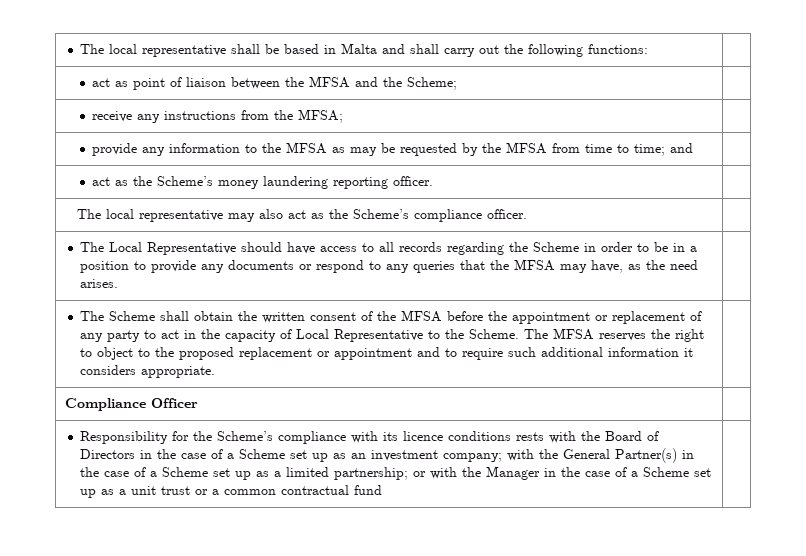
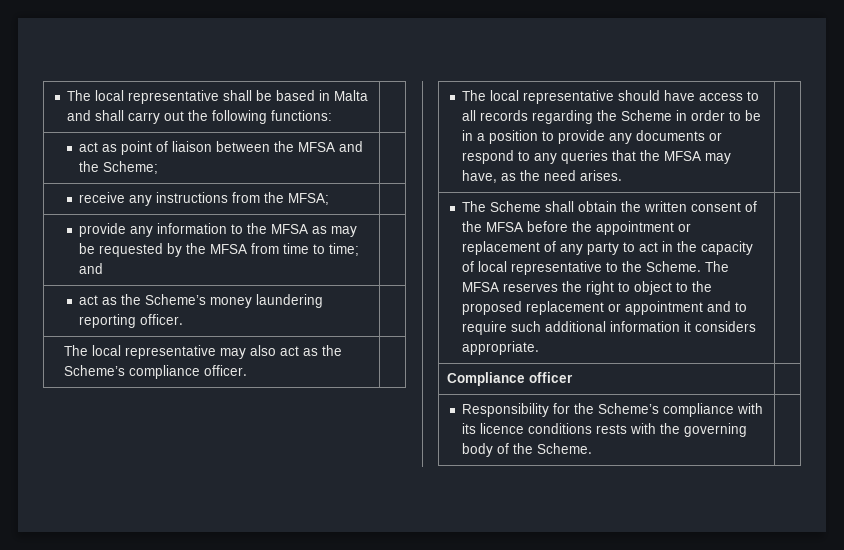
- The Local Representative should have access to all records regarding the Scheme in order to be in a position to provide any documents or respond to any queries that the MFSA may have, as the need arises. |
+ The local representative should have access to all records regarding the Scheme in order to be in a position to provide any documents or respond to any queries that the MFSA may have, as the need arises. |
- The Scheme shall obtain the written consent of the MFSA before the appointment or replacement of any party to act in the capacity of Local Representative to the Scheme.
+ The Scheme shall obtain the written consent of the MFSA before the appointment or replacement of any party to act in the capacity of local representative to the Scheme.
- Compliance Officer |
+ Compliance officer |
- Responsibility for the Scheme’s compliance with its licence conditions rests with the Board of Directors in the case of a Scheme set up as an investment company; with the General Partner(s) in the case of a Scheme set up as a limited partnership; or with the Manager in the case of a Scheme set up as a unit trust or a common contractual fund
+ Responsibility for the Scheme’s compliance with its licence conditions rests with the governing body of the Scheme.

